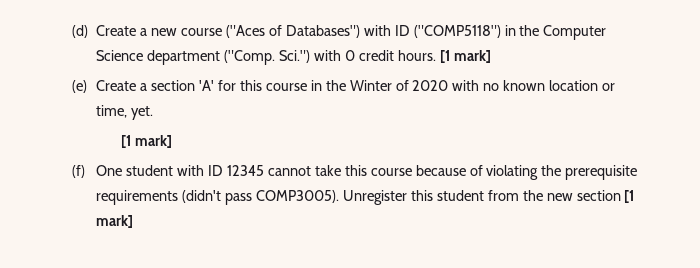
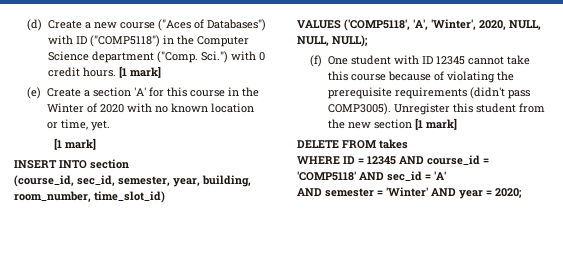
+ INSERT INTO section
+ (course_id, sec_id, semester, year, building, room_number, time_slot_id)
+ VALUES ('COMP5118', 'A', 'Winter', 2020, NULL, NULL, NULL);
+ DELETE FROM takes
+ WHERE ID = 12345 AND course_id = 'COMP5118' AND sec_id = 'A'
+ AND semester = 'Winter' AND year = 2020;

